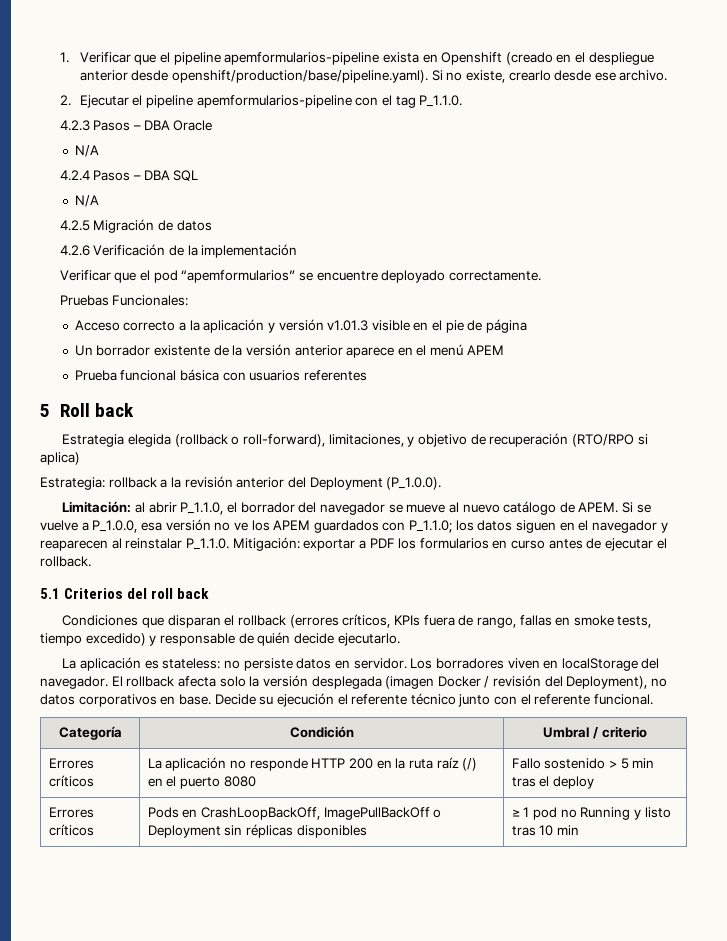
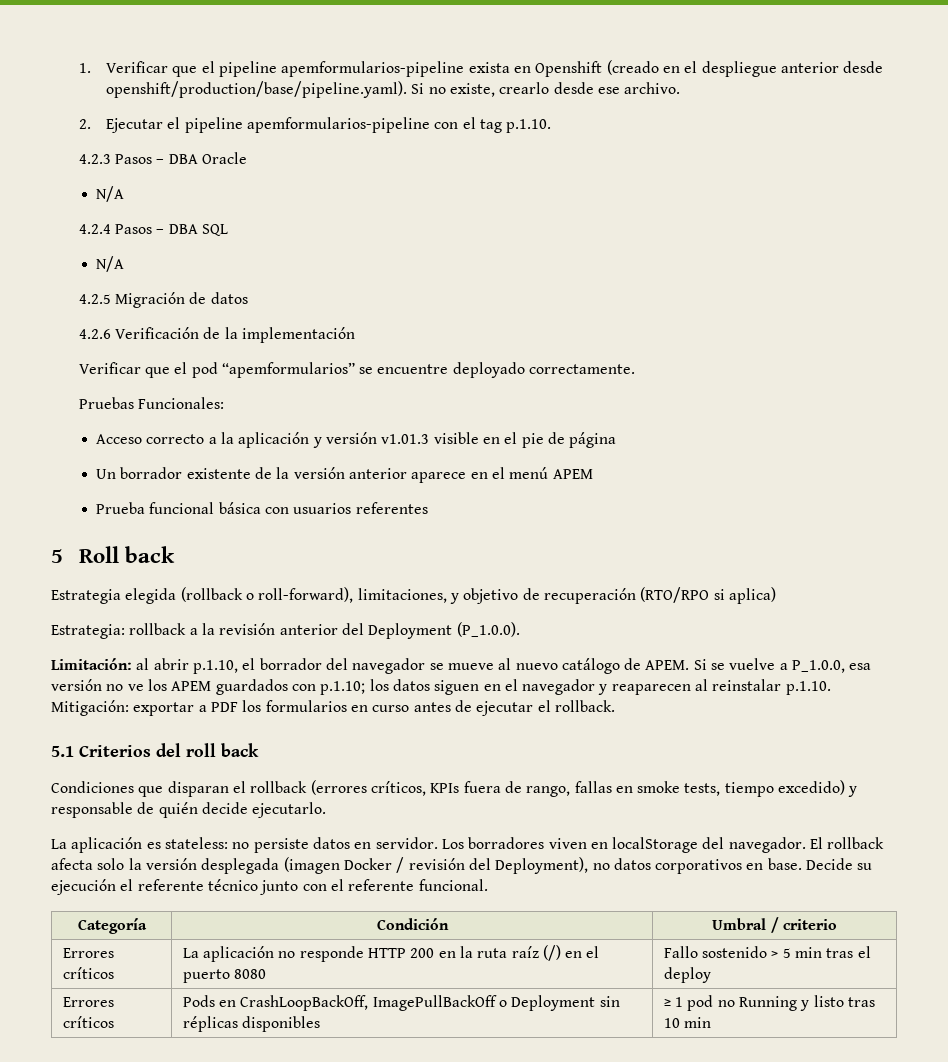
- 2. Ejecutar el pipeline apemformularios-pipeline con el tag P_1.1.0.
+ 2. Ejecutar el pipeline apemformularios-pipeline con el tag p.1.10.
- Limitación: al abrir P_1.1.0, el borrador del navegador se mueve al nuevo catálogo de APEM.
+ Limitación: al abrir p.1.10, el borrador del navegador se mueve al nuevo catálogo de APEM.
- Si se vuelve a P_1.0.0, esa versión no ve los APEM guardados con P_1.1.0; los datos siguen en el navegador y reaparecen al reinstalar P_1.1.0. Mitigación: exportar a PDF los formularios en curso antes de ejecutar el rollback.
+ Si se vuelve a P_1.0.0, esa versión no ve los APEM guardados con p.1.10; los datos siguen en el navegador y reaparecen al reinstalar p.1.10. Mitigación: exportar a PDF los formularios en curso antes de ejecutar el rollback.

